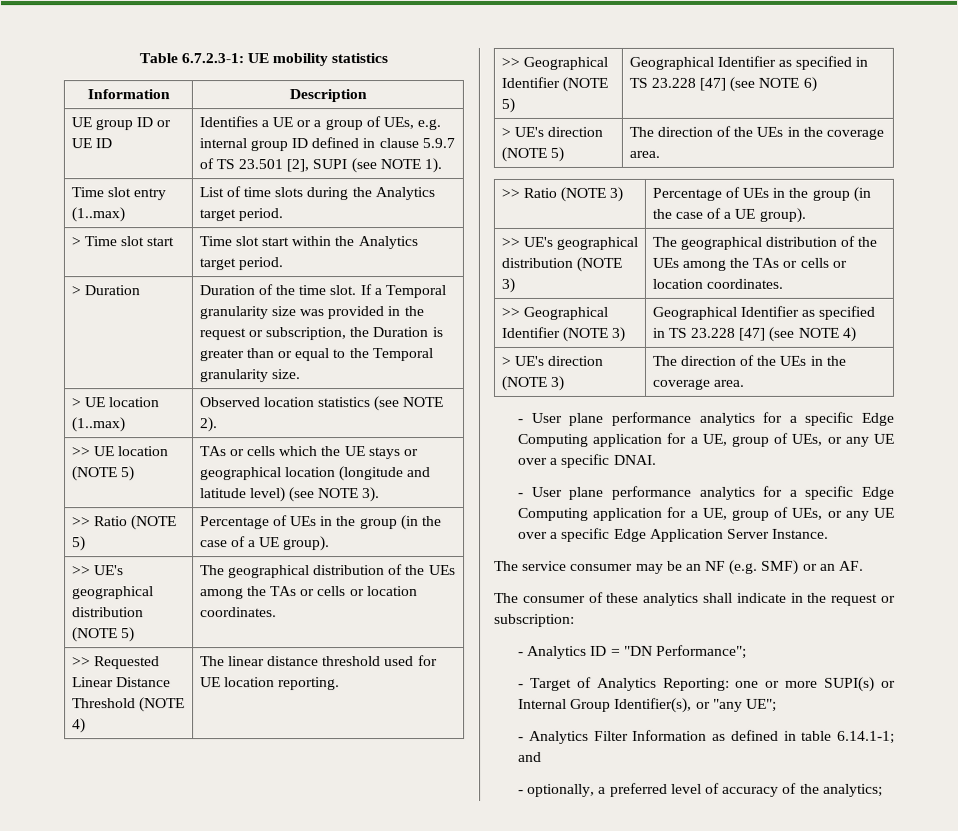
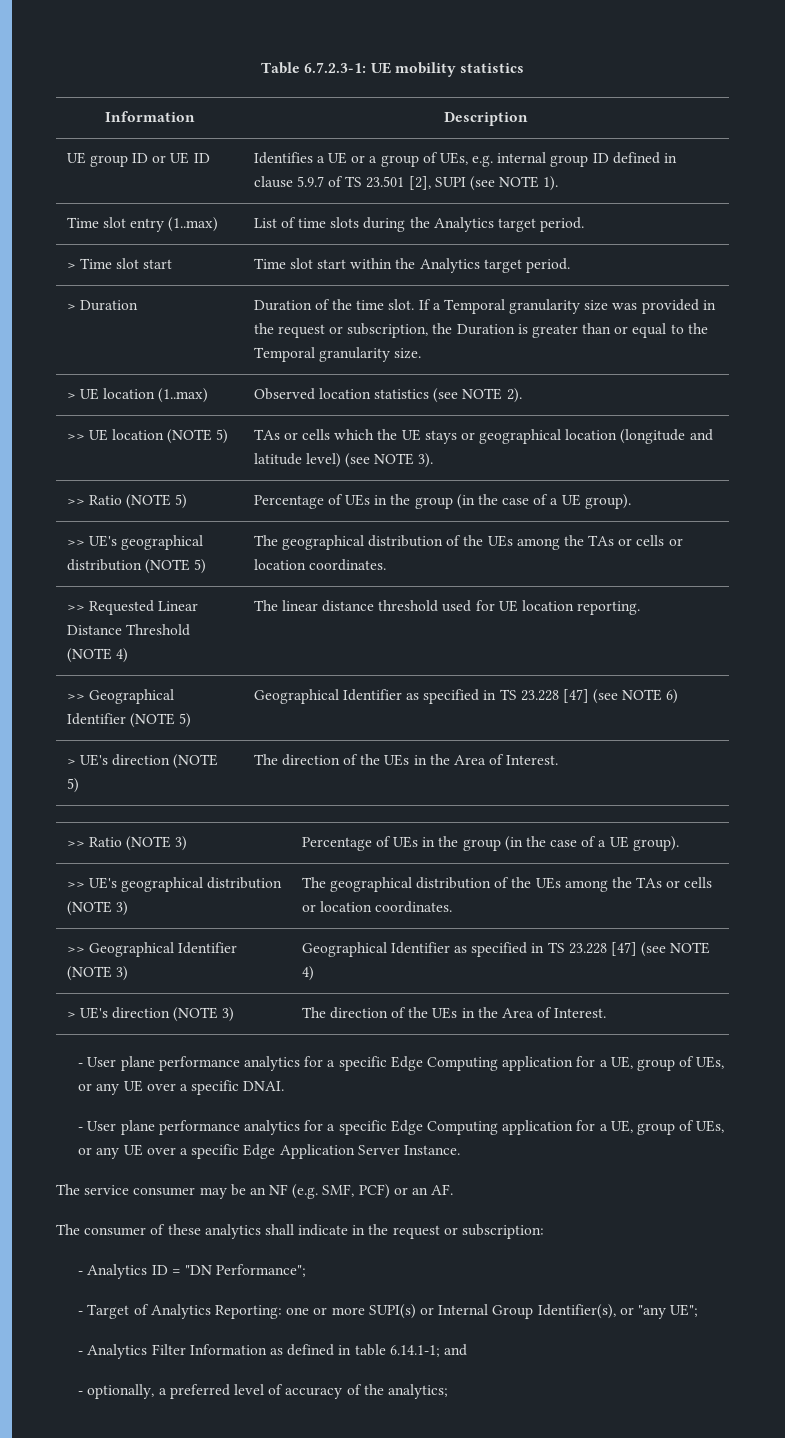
- > UE's direction (NOTE 5) | The direction of the UEs in the coverage area.
+ > UE's direction (NOTE 5) | The direction of the UEs in the Area of Interest.
- > UE's direction (NOTE 3) | The direction of the UEs in the coverage area.
+ > UE's direction (NOTE 3) | The direction of the UEs in the Area of Interest.
- The service consumer may be an NF (e.g. SMF) or an AF.
+ The service consumer may be an NF (e.g. SMF, PCF) or an AF.

